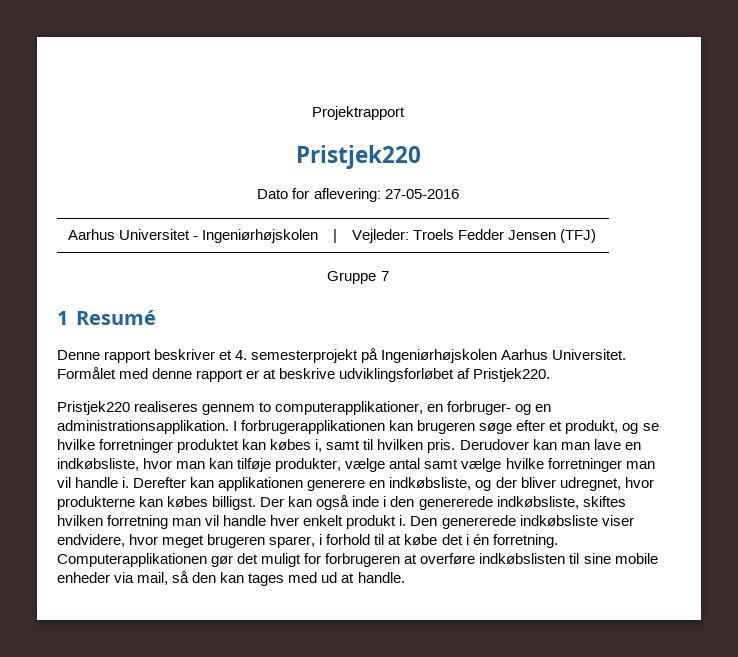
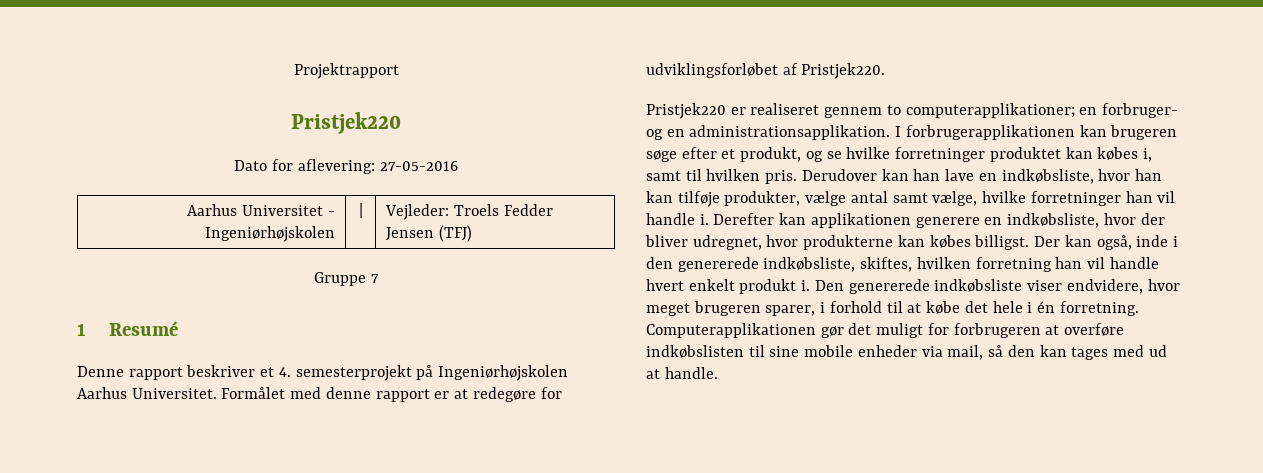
- Formålet med denne rapport er at beskrive udviklingsforløbet af Pristjek220.
+ Formålet med denne rapport er at redegøre for udviklingsforløbet af Pristjek220.
- Pristjek220 realiseres gennem to computerapplikationer, en forbruger- og en administrationsapplikation.
+ Pristjek220 er realiseret gennem to computerapplikationer; en forbruger- og en administrationsapplikation.
- Derudover kan man lave en indkøbsliste, hvor man kan tilføje produkter, vælge antal samt vælge hvilke forretninger man vil handle i.
+ Derudover kan han lave en indkøbsliste, hvor han kan tilføje produkter, vælge antal samt vælge, hvilke forretninger han vil handle i.
- Derefter kan applikationen generere en indkøbsliste, og der bliver udregnet, hvor produkterne kan købes billigst.
+ Derefter kan applikationen generere en indkøbsliste, hvor der bliver udregnet, hvor produkterne kan købes billigst.
- Der kan også inde i den genererede indkøbsliste, skiftes hvilken forretning man vil handle hver enkelt produkt i.
+ Der kan også, inde i den genererede indkøbsliste, skiftes, hvilken forretning han vil handle hvert enkelt produkt i.
- Den genererede indkøbsliste viser endvidere, hvor meget brugeren sparer, i forhold til at købe det i én forretning.
+ Den genererede indkøbsliste viser endvidere, hvor meget brugeren sparer, i forhold til at købe det hele i én forretning.

